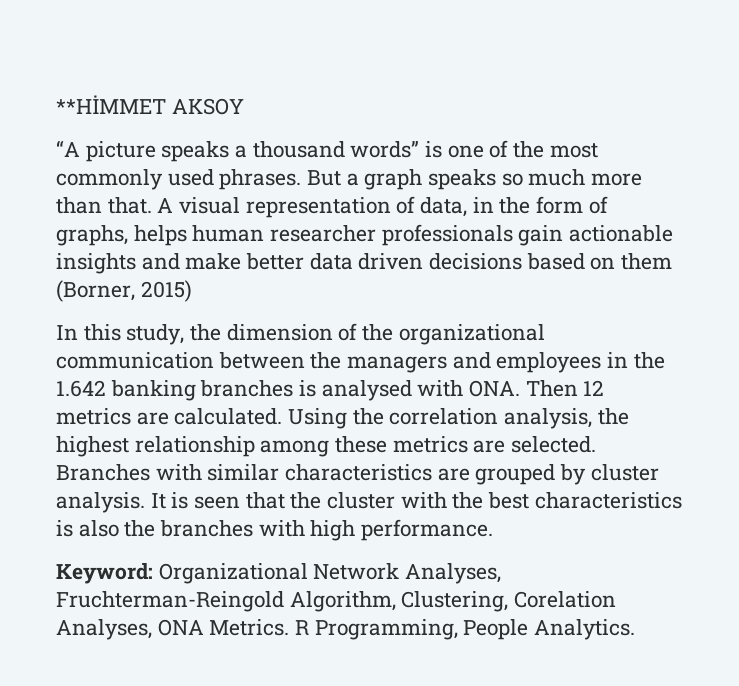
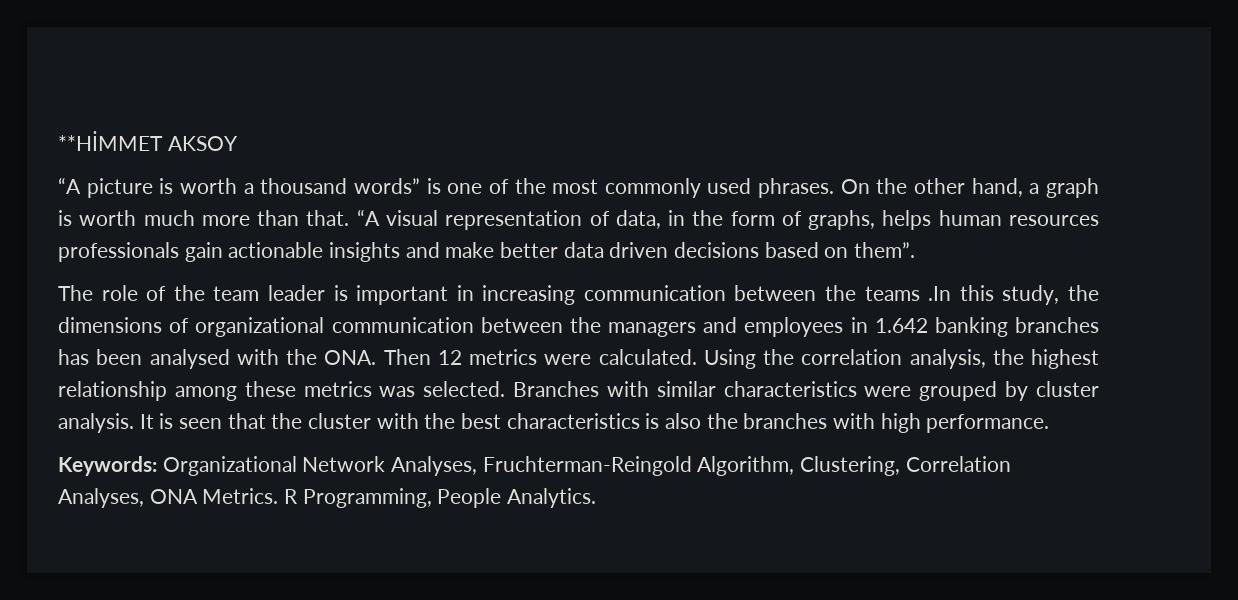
- “A picture speaks a thousand words” is one of the most commonly used phrases.
+ “A picture is worth a thousand words” is one of the most commonly used phrases.
- But a graph speaks so much more than that.
+ On the other hand, a graph is worth much more than that.
- A visual representation of data, in the form of graphs, helps human researcher professionals gain actionable insights and make better data driven decisions based on them (Borner, 2015)
- In this study, the dimension of the organizational communication between the managers and employees in the 1.642 banking branches is analysed with ONA. Then 12 metrics are calculated.
+ “A visual representation of data, in the form of graphs, helps human resources professionals gain actionable insights and make better data driven decisions based on them”.
+ The role of the team leader is important in increasing communication between the teams .In this study, the dimensions of organizational communication between the managers and employees in 1.642 banking branches has been analysed with the ONA. Then 12 metrics were calculated.
- Using the correlation analysis, the highest relationship among these metrics are selected.
+ Using the correlation analysis, the highest relationship among these metrics was selected.
- Branches with similar characteristics are grouped by cluster analysis.
+ Branches with similar characteristics were grouped by cluster analysis.
- Keyword: Organizational Network Analyses, Fruchterman-Reingold Algorithm, Clustering, Corelation Analyses, ONA Metrics.
+ Keywords: Organizational Network Analyses, Fruchterman-Reingold Algorithm, Clustering, Correlation Analyses, ONA Metrics.

